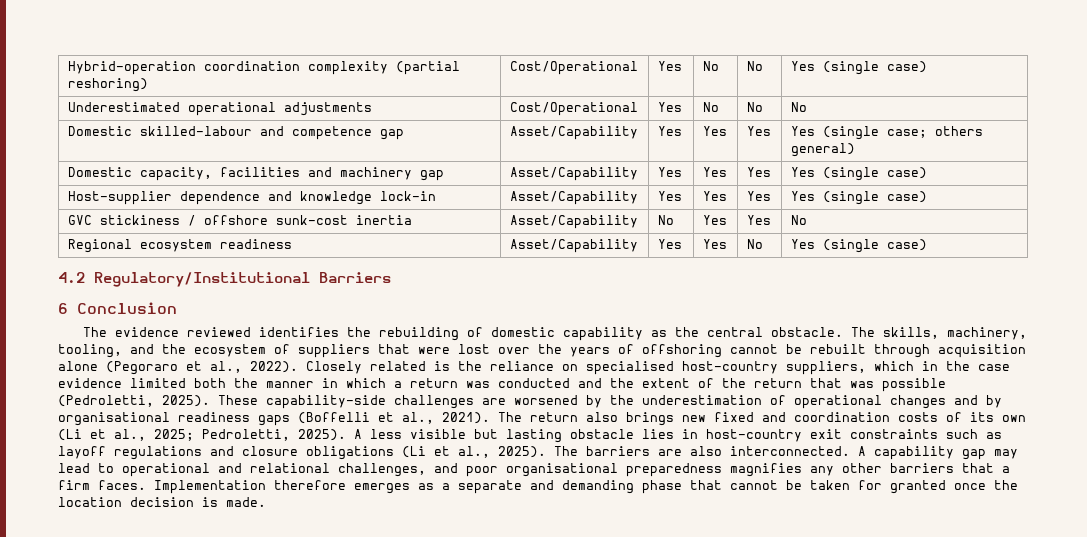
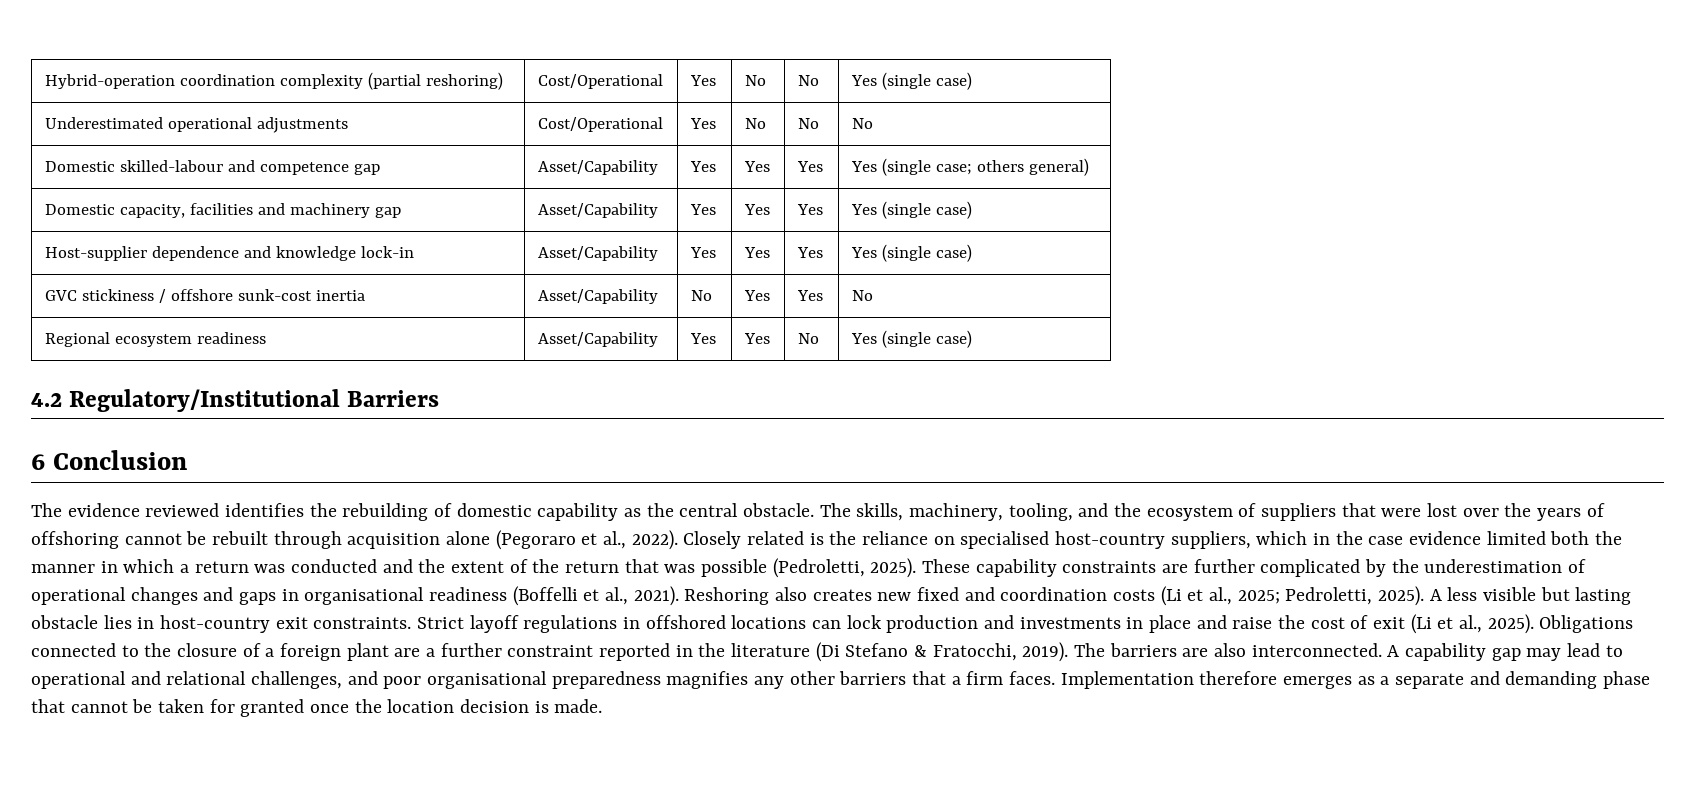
- These capability-side challenges are worsened by the underestimation of operational changes and by organisational readiness gaps (Boffelli et al., 2021).
+ These capability constraints are further complicated by the underestimation of operational changes and gaps in organisational readiness (Boffelli et al., 2021).
- The return also brings new fixed and coordination costs of its own (Li et al., 2025; Pedroletti, 2025).
+ Reshoring also creates new fixed and coordination costs (Li et al., 2025; Pedroletti, 2025).
- A less visible but lasting obstacle lies in host-country exit constraints such as layoff regulations and closure obligations (Li et al., 2025).
+ A less visible but lasting obstacle lies in host-country exit constraints. Strict layoff regulations in offshored locations can lock production and investments in place and raise the cost of exit (Li et al., 2025). Obligations connected to the closure of a foreign plant are a further constraint reported in the literature (Di Stefano & Fratocchi, 2019).

